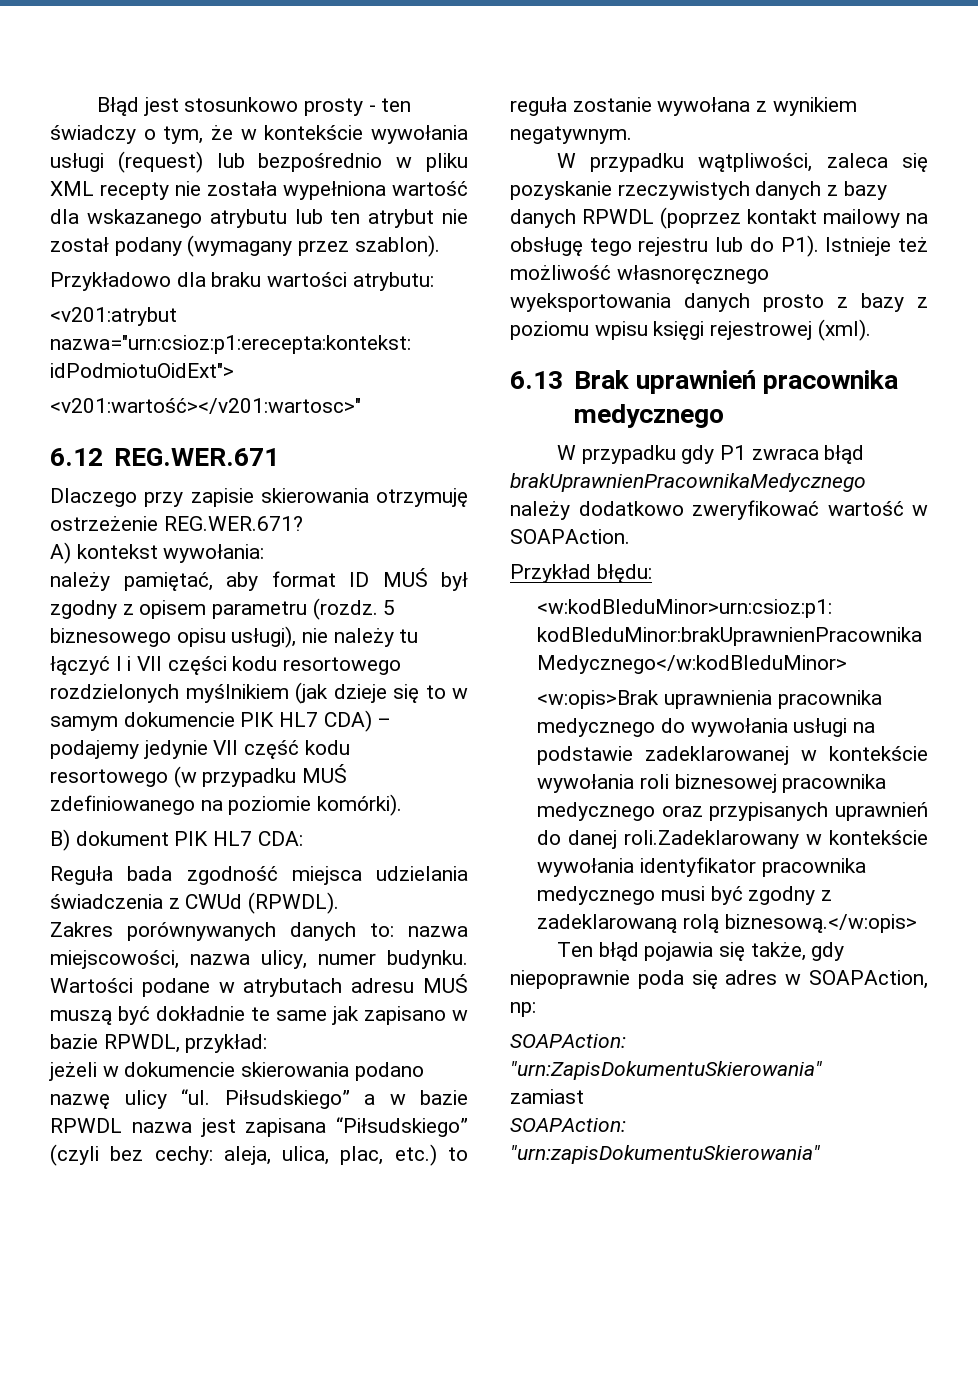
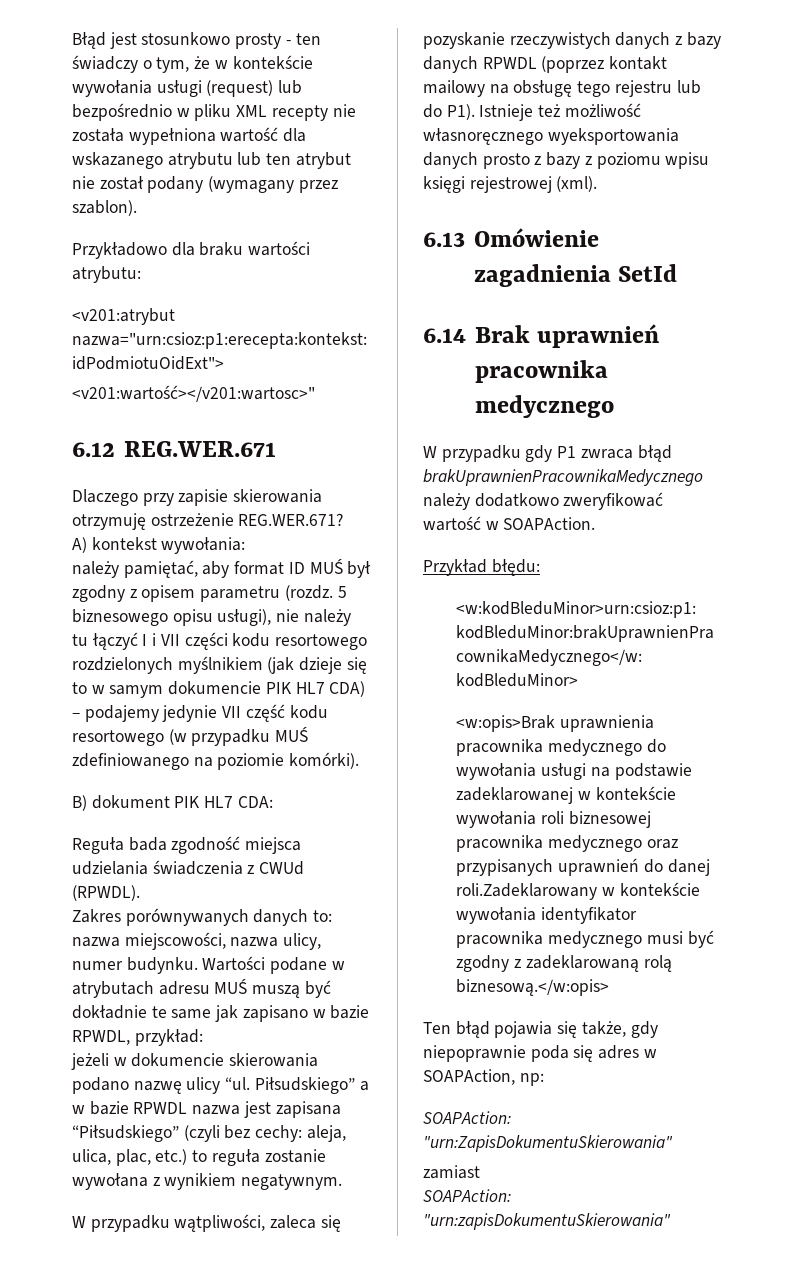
- 6.13 Brak uprawnień pracownika medycznego
+ 6.13 Omówienie zagadnienia SetId
+ 6.14 Brak uprawnień pracownika medycznego

